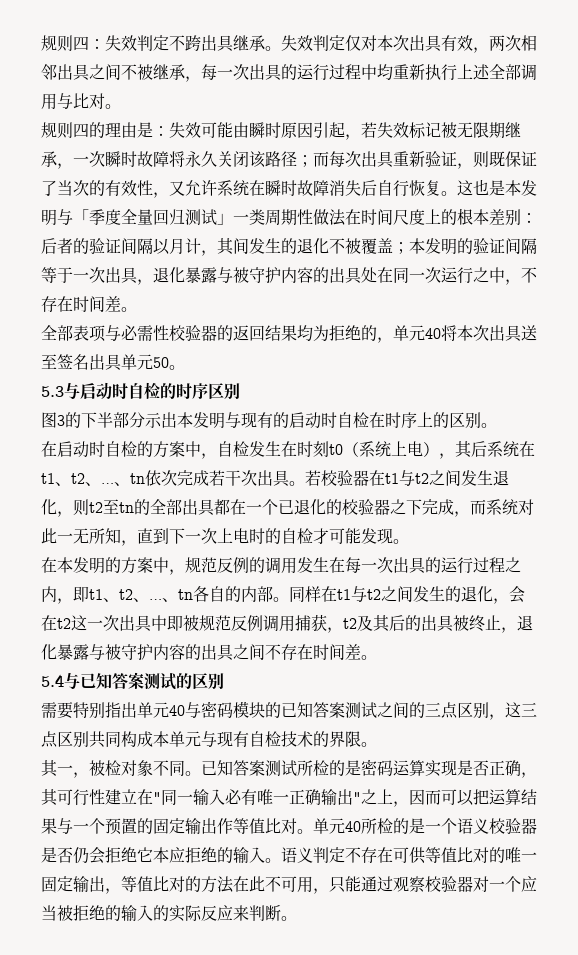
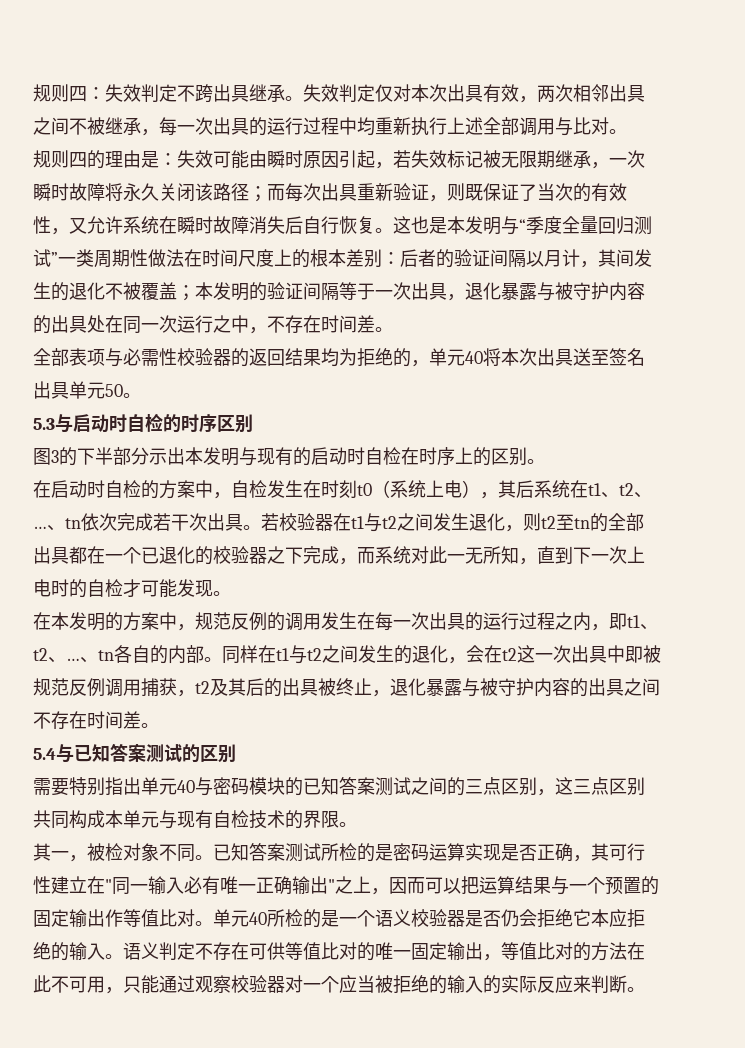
- 这也是本发明与「季度全量回归测试」一类周期性做法在时间尺度上的根本差别：后者的验证间隔以月计，其间发生的退化不被覆盖；本发明的验证间隔等于一次出具，退化暴露与被守护内容的出具处在同一次运行之中，不存在时间差。
+ 这也是本发明与“季度全量回归测试”一类周期性做法在时间尺度上的根本差别：后者的验证间隔以月计，其间发生的退化不被覆盖；本发明的验证间隔等于一次出具，退化暴露与被守护内容的出具处在同一次运行之中，不存在时间差。

